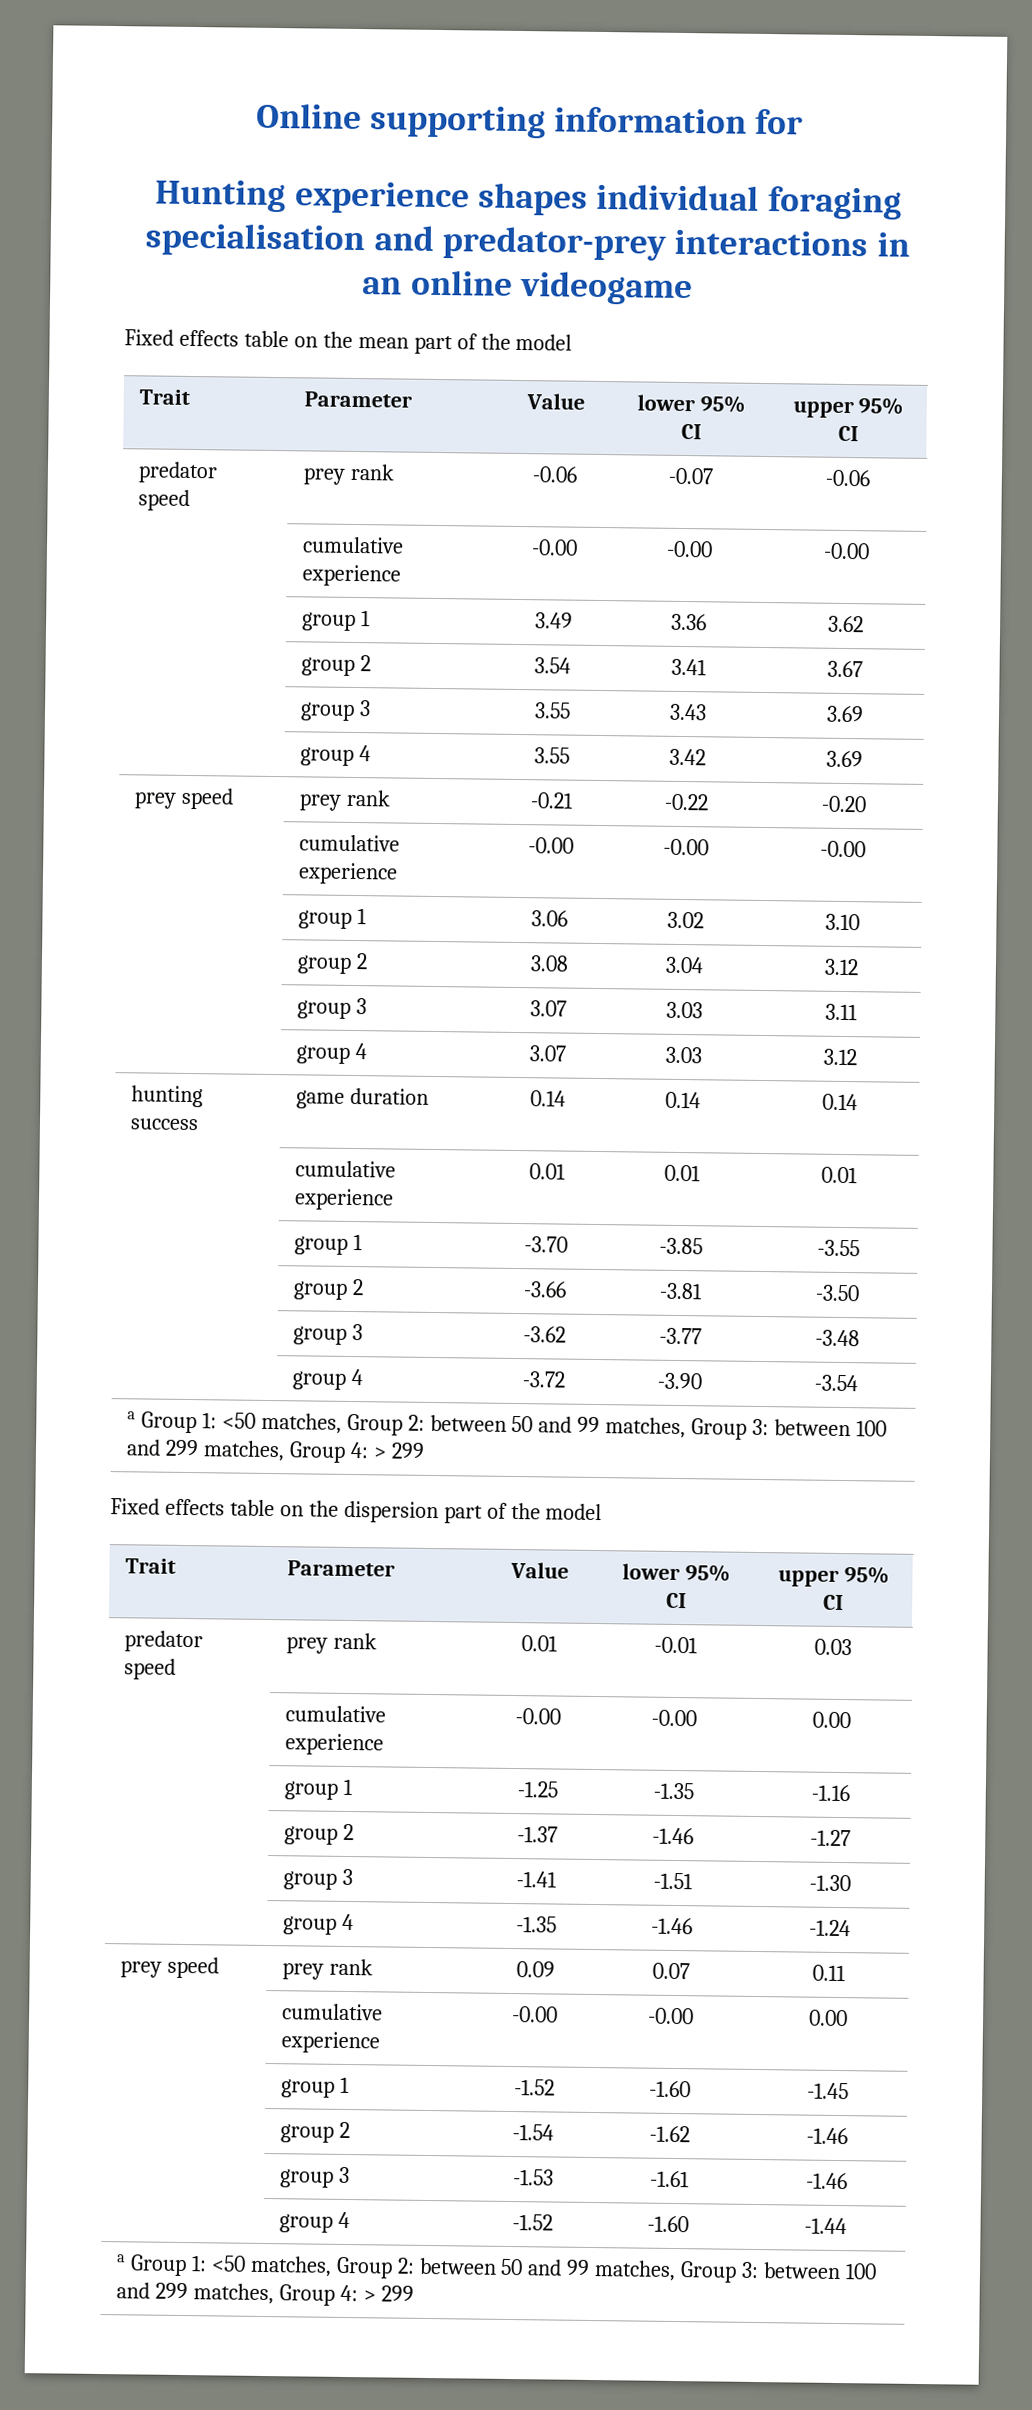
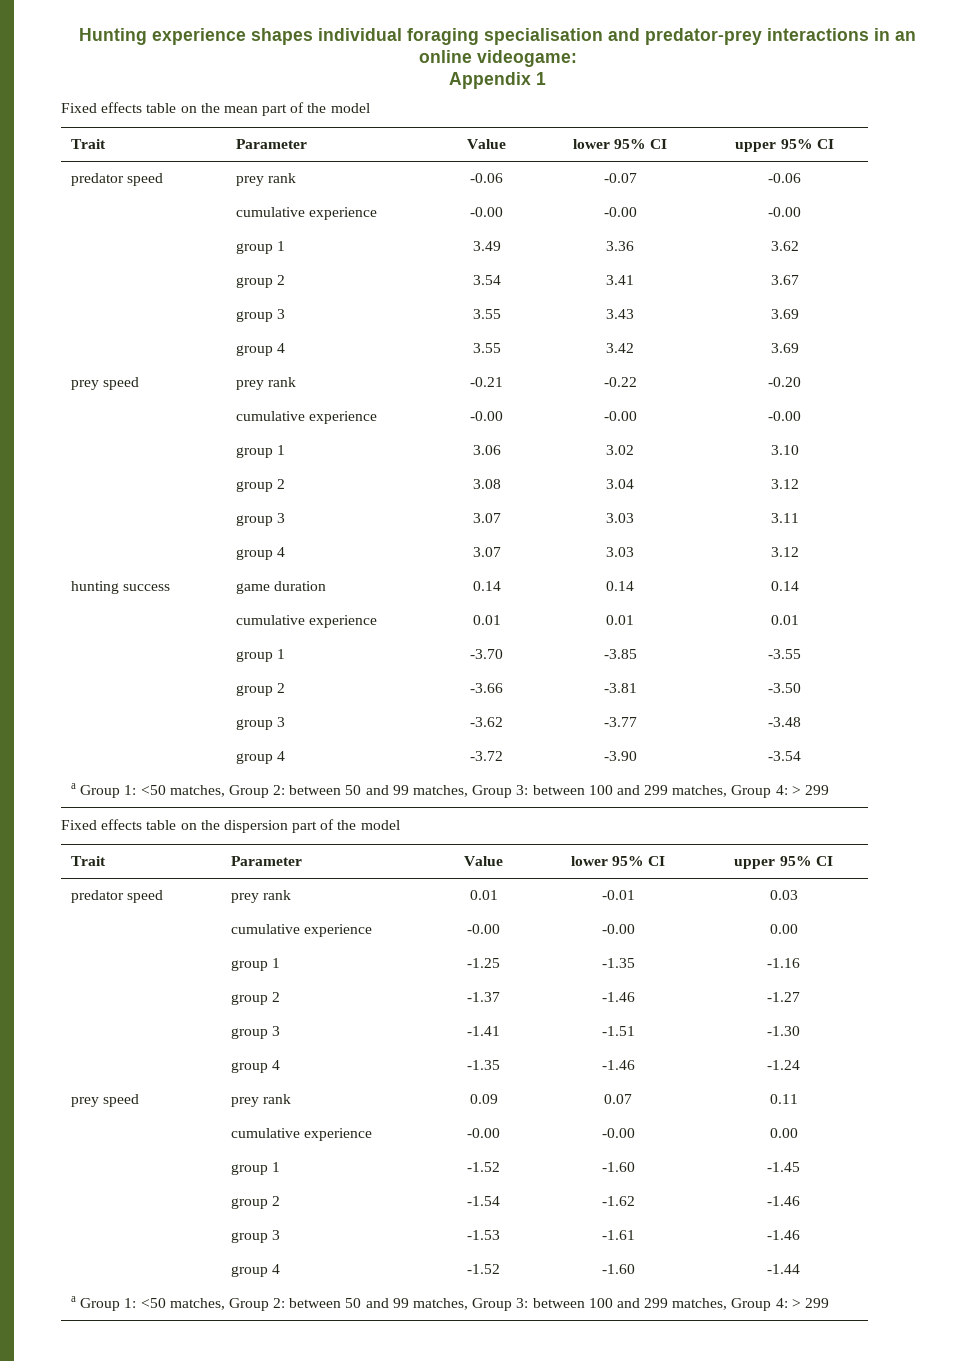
- Online supporting information for
- Hunting experience shapes individual foraging specialisation and predator-prey interactions in an online videogame
+ Hunting experience shapes individual foraging specialisation and predator-prey interactions in an online videogame:
+ Appendix 1

